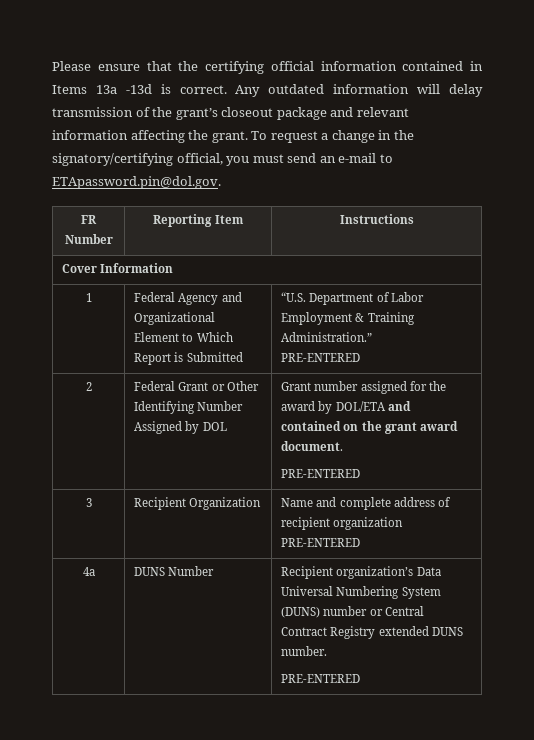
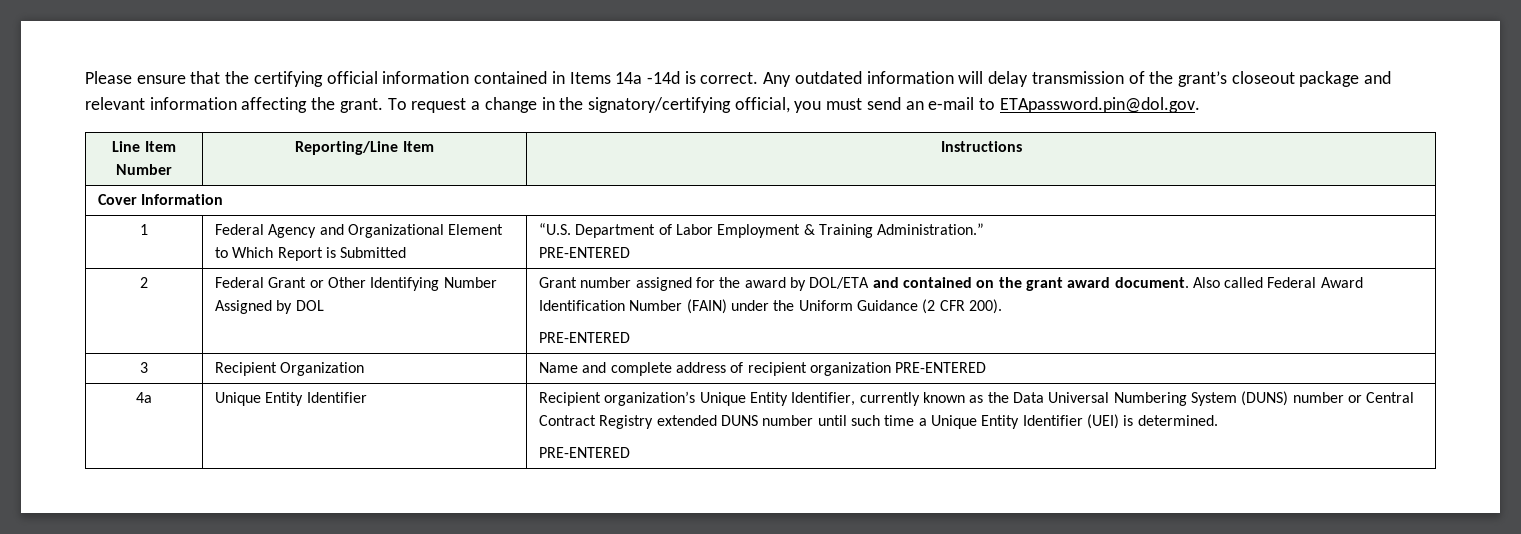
- Please ensure that the certifying official information contained in Items 13a -13d is correct.
+ Please ensure that the certifying official information contained in Items 14a -14d is correct.
- FR Number | Reporting Item | Instructions
+ Line Item Number | Reporting/Line Item | Instructions
- 2 | Federal Grant or Other Identifying Number Assigned by DOL | Grant number assigned for the award by DOL/ETA and contained on the grant award document.
+ 2 | Federal Grant or Other Identifying Number Assigned by DOL | Grant number assigned for the award by DOL/ETA and contained on the grant award document. Also called Federal Award Identification Number (FAIN) under the Uniform Guidance (2 CFR 200).
- 4a | DUNS Number | Recipient organization’s Data Universal Numbering System (DUNS) number or Central Contract Registry extended DUNS number.
+ 4a | Unique Entity Identifier | Recipient organization’s Unique Entity Identifier, currently known as the Data Universal Numbering System (DUNS) number or Central Contract Registry extended DUNS number until such time a Unique Entity Identifier (UEI) is determined.

